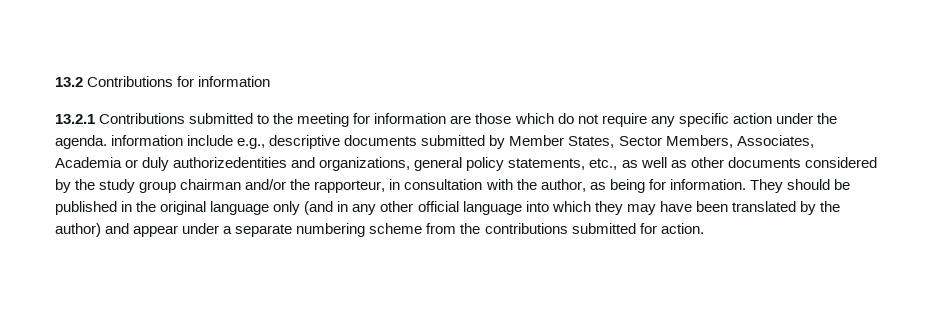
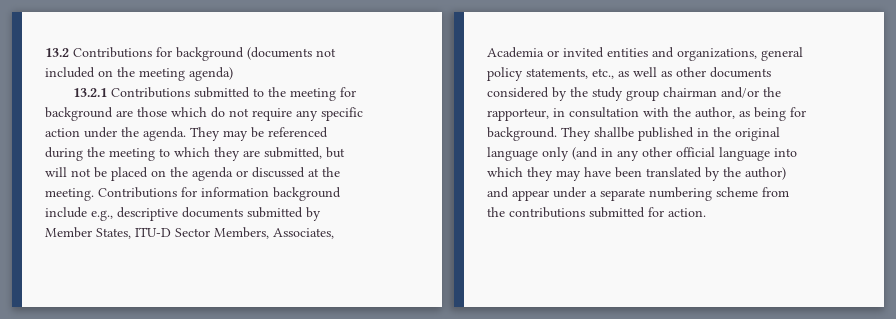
- 13.2 Contributions for information
+ 13.2 Contributions for background (documents not included on the meeting agenda)
- 13.2.1 Contributions submitted to the meeting for information are those which do not require any specific action under the agenda. information include e.g., descriptive documents submitted by Member States, Sector Members, Associates, Academia or duly authorizedentities and organizations, general policy statements, etc., as well as other documents considered by the study group chairman and/or the rapporteur, in consultation with the author, as being for information. They should be published in the original language only (and in any other official language into which they may have been translated by the author) and appear under a separate numbering scheme from the contributions submitted for action.
+ 13.2.1 Contributions submitted to the meeting for background are those which do not require any specific action under the agenda. They may be referenced during the meeting to which they are submitted, but will not be placed on the agenda or discussed at the meeting. Contributions for information background include e.g., descriptive documents submitted by Member States, ITU-D Sector Members, Associates, Academia or invited entities and organizations, general policy statements, etc., as well as other documents considered by the study group chairman and/or the rapporteur, in consultation with the author, as being for background. They shallbe published in the original language only (and in any other official language into which they may have been translated by the author) and appear under a separate numbering scheme from the contributions submitted for action.

